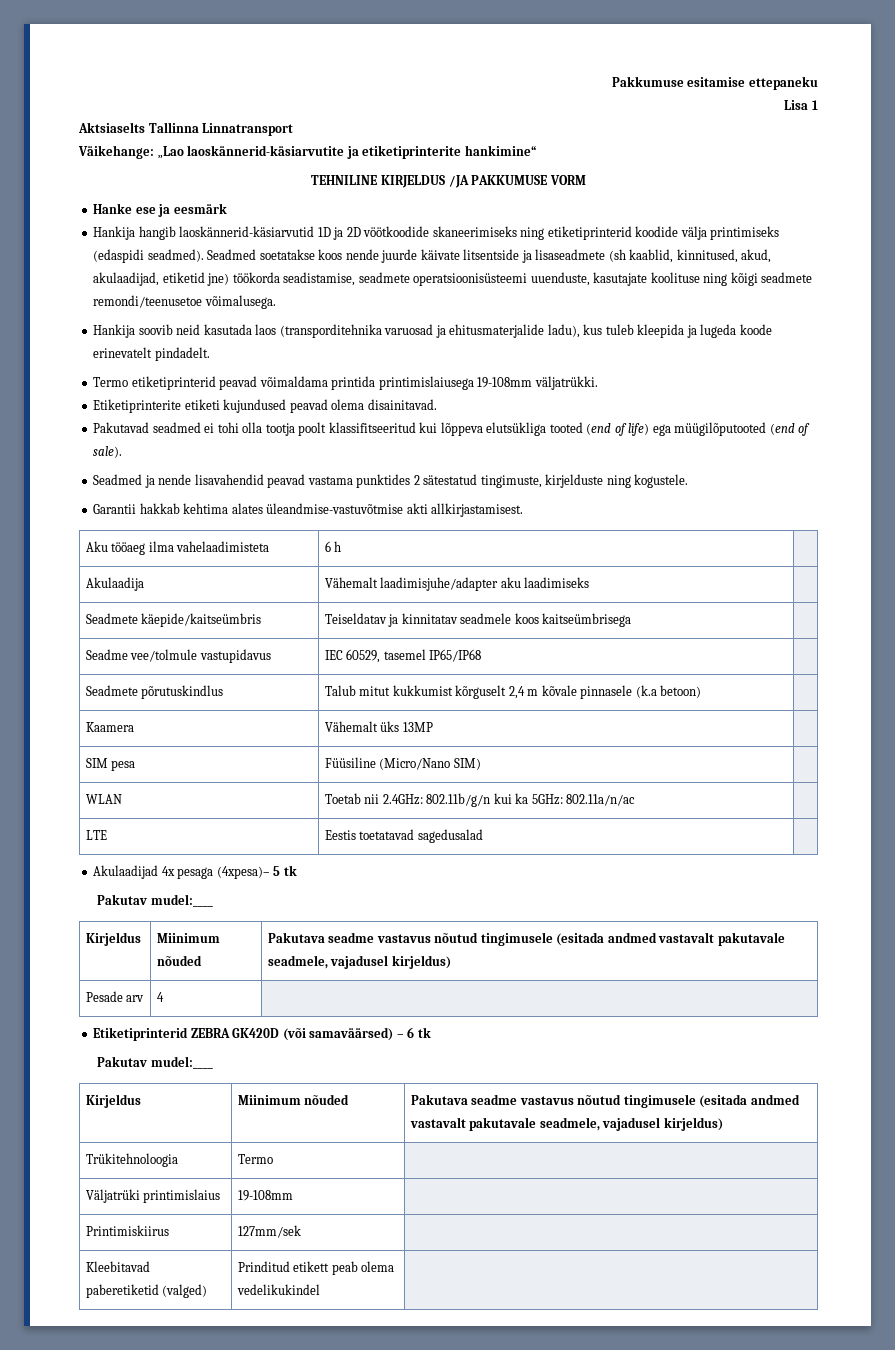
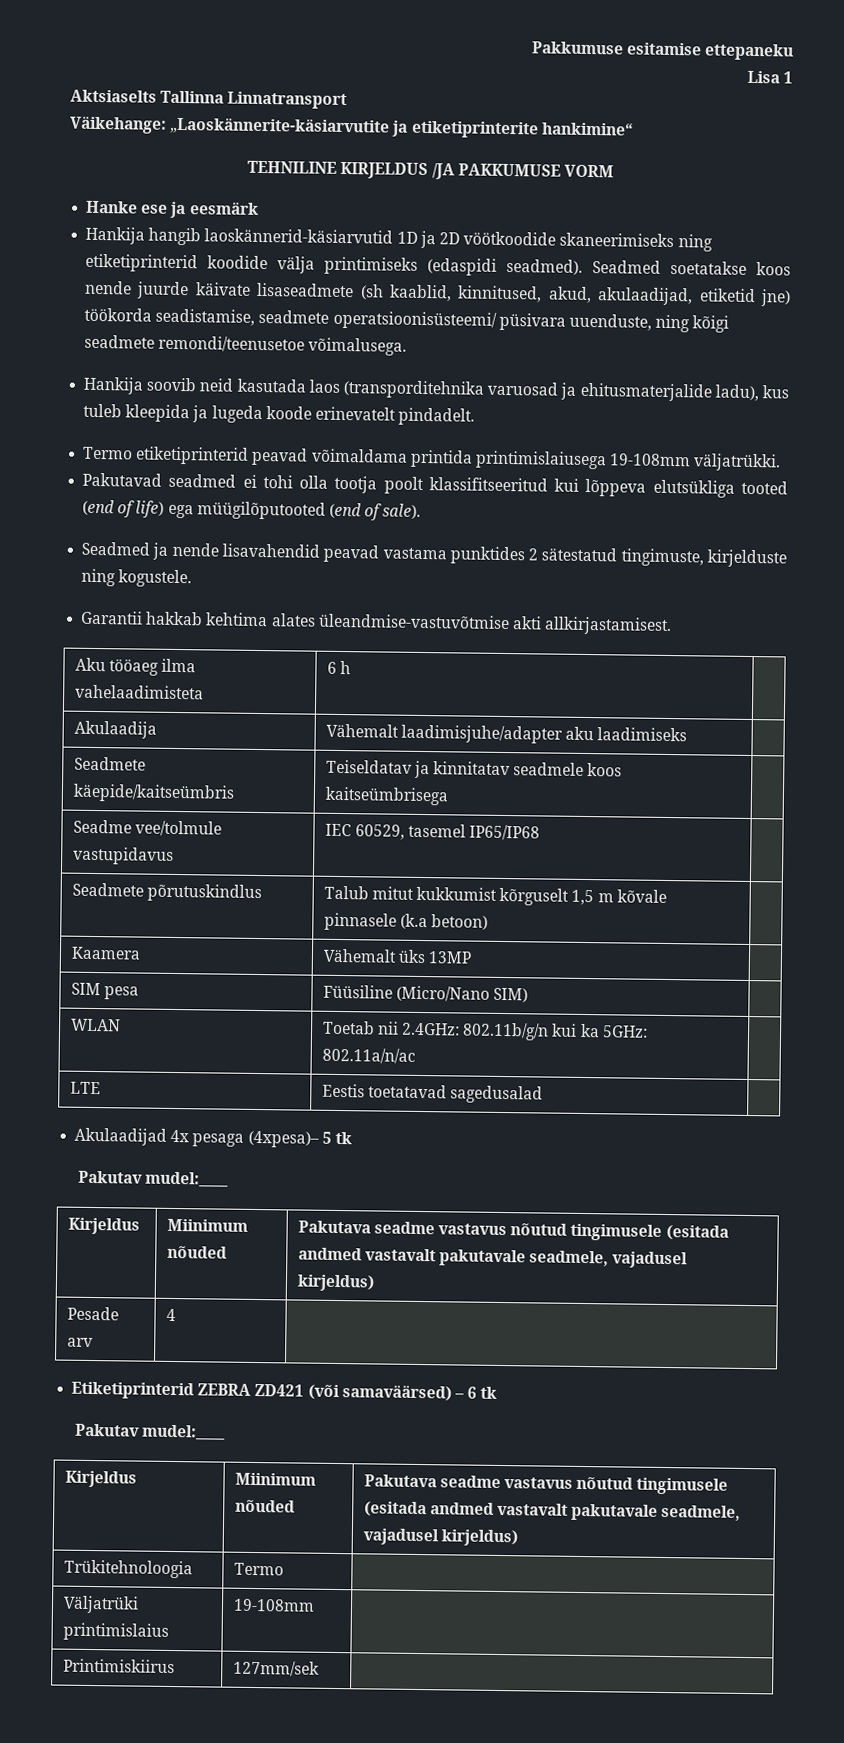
- Väikehange: „Lao laoskännerid-käsiarvutite ja etiketiprinterite hankimine“
+ Väikehange: „Laoskännerite-käsiarvutite ja etiketiprinterite hankimine“
- Seadmed soetatakse koos nende juurde käivate litsentside ja lisaseadmete (sh kaablid, kinnitused, akud, akulaadijad, etiketid jne) töökorda seadistamise, seadmete operatsioonisüsteemi uuenduste, kasutajate koolituse ning kõigi seadmete remondi/teenusetoe võimalusega.
+ Seadmed soetatakse koos nende juurde käivate lisaseadmete (sh kaablid, kinnitused, akud, akulaadijad, etiketid jne) töökorda seadistamise, seadmete operatsioonisüsteemi/ püsivara uuenduste, ning kõigi seadmete remondi/teenusetoe võimalusega.
- Etiketiprinterite etiketi kujundused peavad olema disainitavad.
- Seadmete põrutuskindlus | Talub mitut kukkumist kõrguselt 2,4 m kõvale pinnasele (k.a betoon) |
+ Seadmete põrutuskindlus | Talub mitut kukkumist kõrguselt 1,5 m kõvale pinnasele (k.a betoon) |
- Etiketiprinterid ZEBRA GK420D (või samaväärsed) – 6 tk
+ Etiketiprinterid ZEBRA ZD421 (või samaväärsed) – 6 tk
- Kleebitavad paberetiketid (valged) | Prinditud etikett peab olema vedelikukindel |

